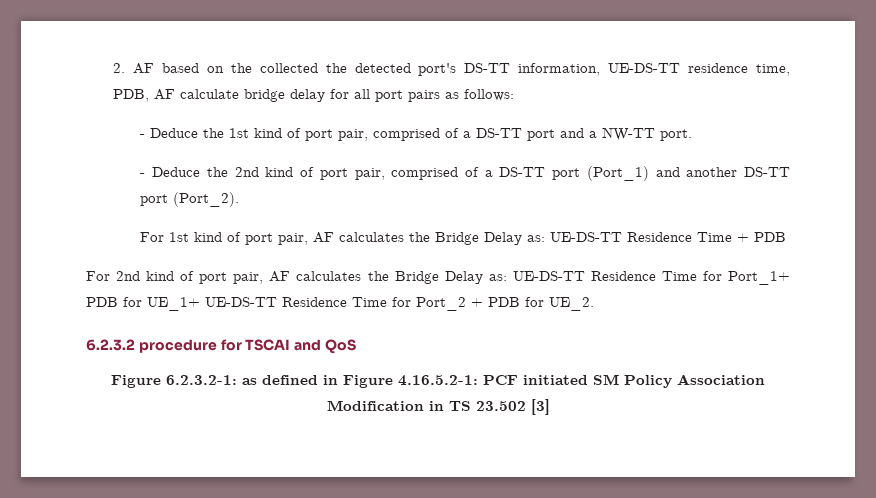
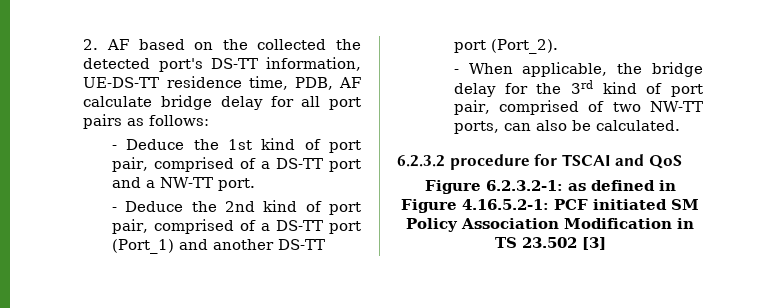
- For 1st kind of port pair, AF calculates the Bridge Delay as: UE-DS-TT Residence Time + PDB
- For 2nd kind of port pair, AF calculates the Bridge Delay as: UE-DS-TT Residence Time for Port_1+ PDB for UE_1+ UE-DS-TT Residence Time for Port_2 + PDB for UE_2.
+ - When applicable, the bridge delay for the 3rd kind of port pair, comprised of two NW-TT ports, can also be calculated.

